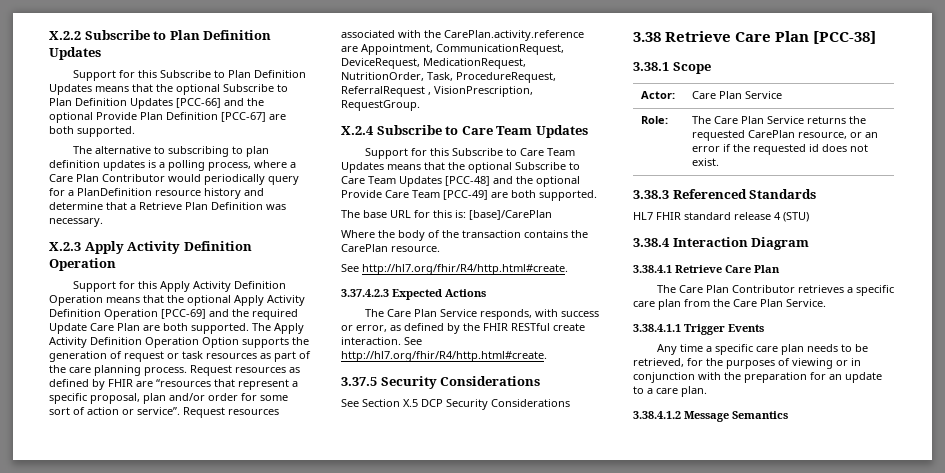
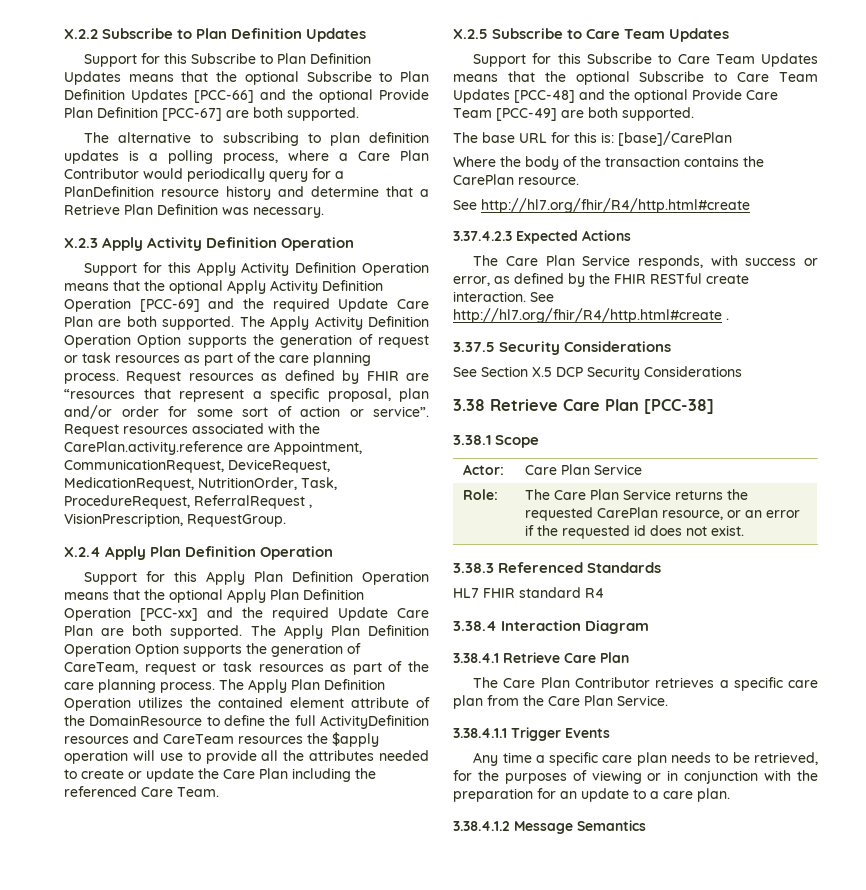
- X.2.4 Subscribe to Care Team Updates
+ X.2.4 Apply Plan Definition Operation
+ Support for this Apply Plan Definition Operation means that the optional Apply Plan Definition Operation [PCC-xx] and the required Update Care Plan are both supported. The Apply Plan Definition Operation Option supports the generation of CareTeam, request or task resources as part of the care planning process. The Apply Plan Definition Operation utilizes the contained element attribute of the DomainResource to define the full ActivityDefinition resources and CareTeam resources the $apply operation will use to provide all the attributes needed to create or update the Care Plan including the referenced Care Team.
+ X.2.5 Subscribe to Care Team Updates
  Where the body of the transaction contains the CarePlan resource.
- See http://hl7.org/fhir/R4/http.html#create.
+ See http://hl7.org/fhir/R4/http.html#create
- The Care Plan Service responds, with success or error, as defined by the FHIR RESTful create interaction. See http://hl7.org/fhir/R4/http.html#create.
+ The Care Plan Service responds, with success or error, as defined by the FHIR RESTful create interaction. See http://hl7.org/fhir/R4/http.html#create .
- HL7 FHIR standard release 4 (STU)
+ HL7 FHIR standard R4

